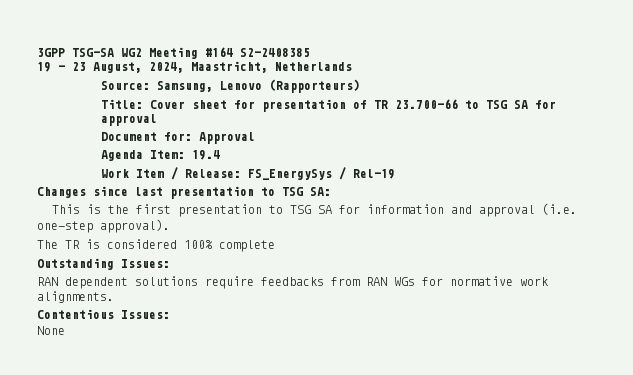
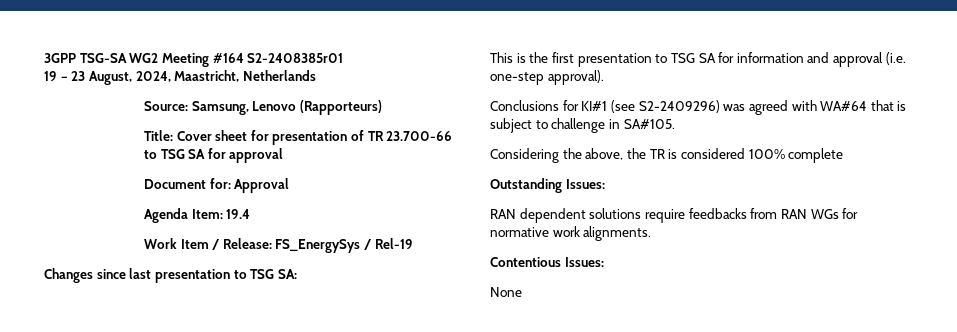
- 3GPP TSG-SA WG2 Meeting #164 S2-2408385
+ 3GPP TSG-SA WG2 Meeting #164 S2-2408385r01
- The TR is considered 100% complete
+ Conclusions for KI#1 (see S2-2409296) was agreed with WA#64 that is subject to challenge in SA#105.
+ Considering the above, the TR is considered 100% complete

